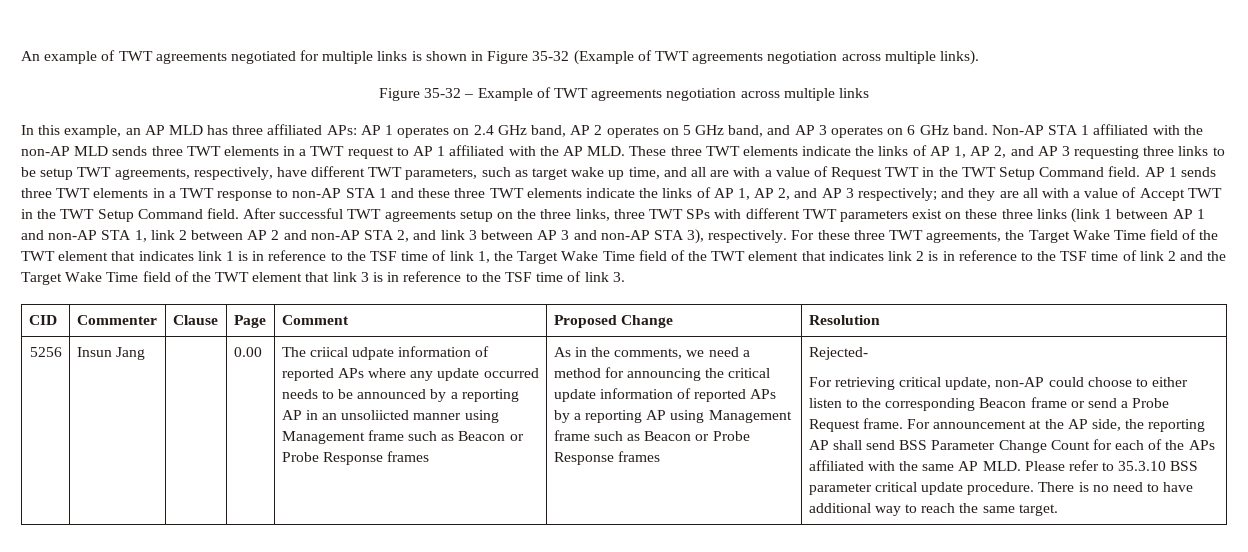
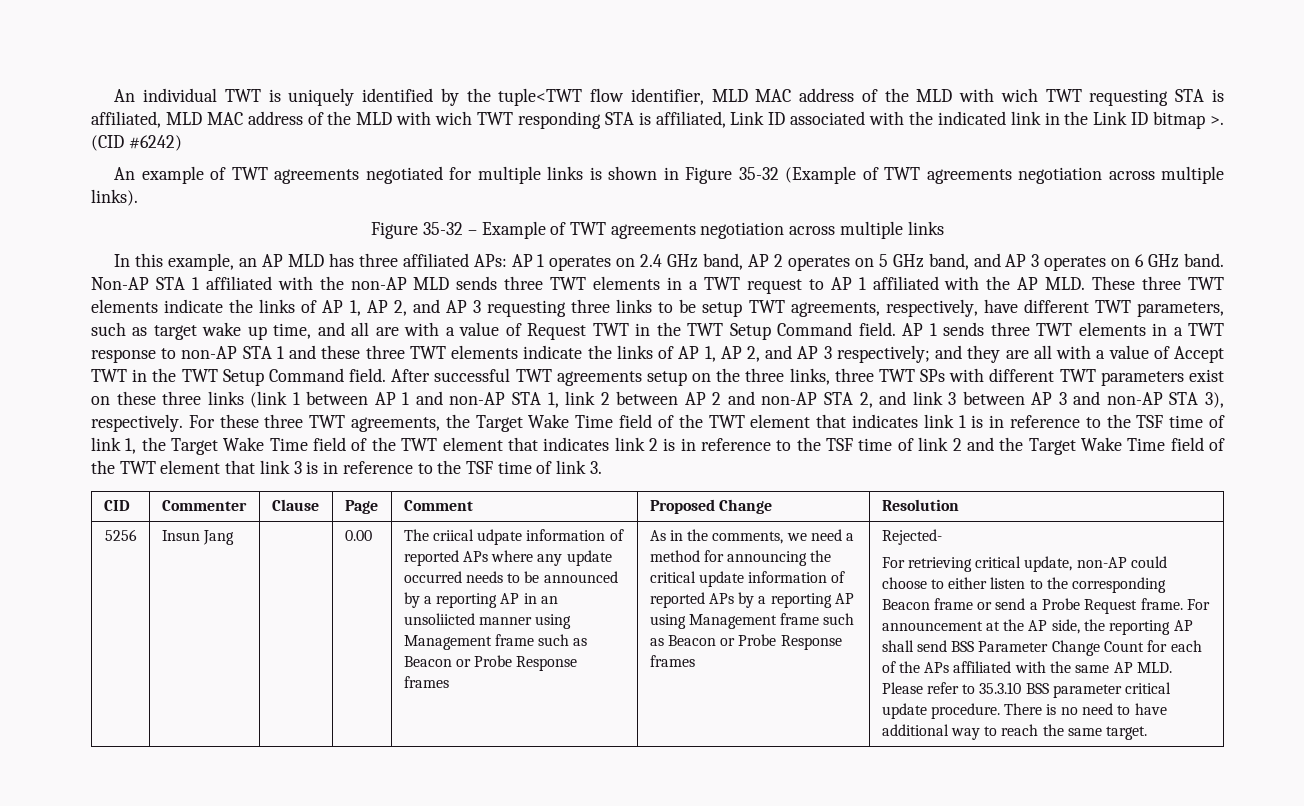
+ An individual TWT is uniquely identified by the tuple<TWT flow identifier, MLD MAC address of the MLD with wich TWT requesting STA is affiliated, MLD MAC address of the MLD with wich TWT responding STA is affiliated, Link ID associated with the indicated link in the Link ID bitmap >. (CID #6242)

